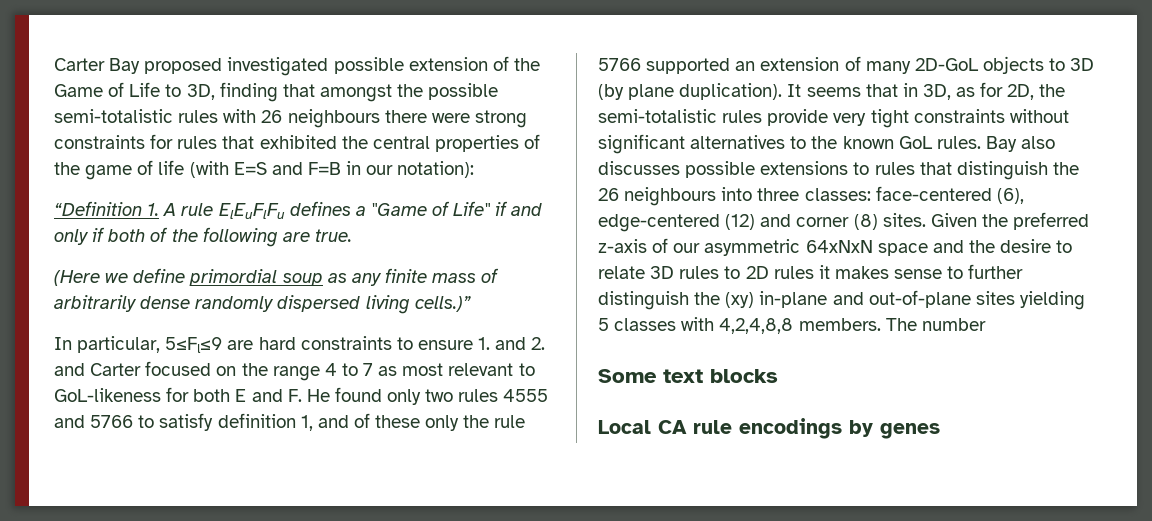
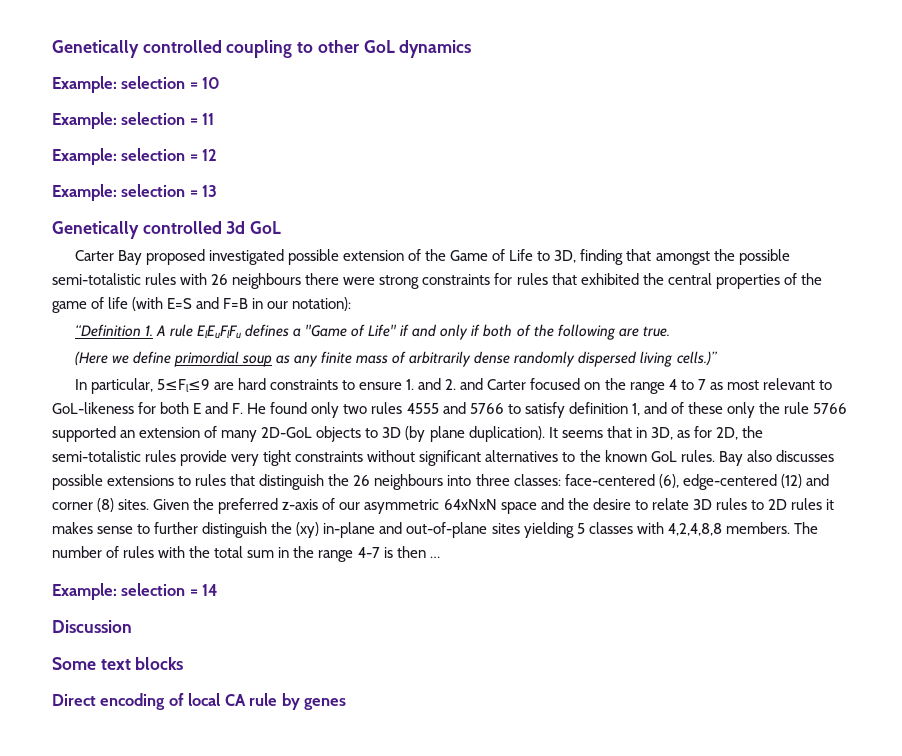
+ Genetically controlled coupling to other GoL dynamics
+ Example: selection = 10
+ Example: selection = 11
+ Example: selection = 12
+ Example: selection = 13
+ Genetically controlled 3d GoL
- The number
+ The number of rules with the total sum in the range 4-7 is then …
+ Example: selection = 14
+ Discussion
- Local CA rule encodings by genes
+ Direct encoding of local CA rule by genes

